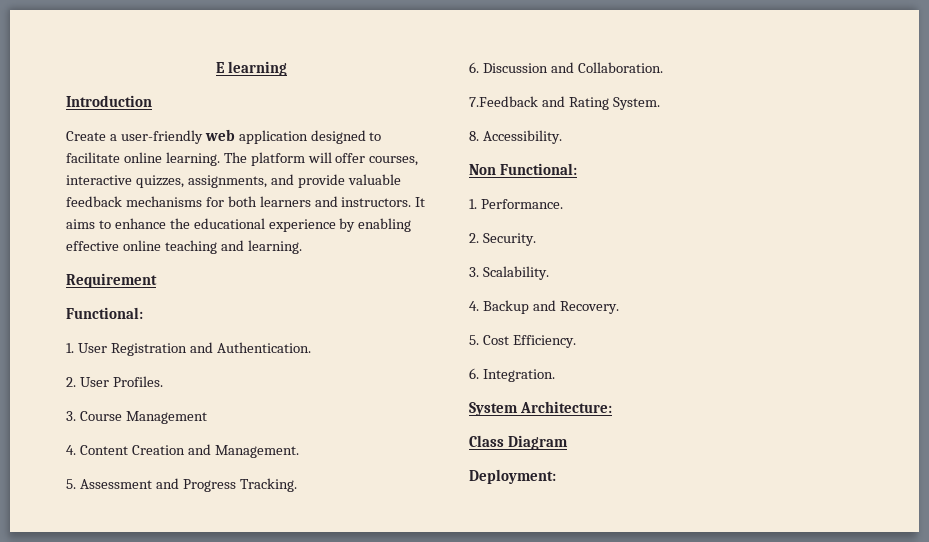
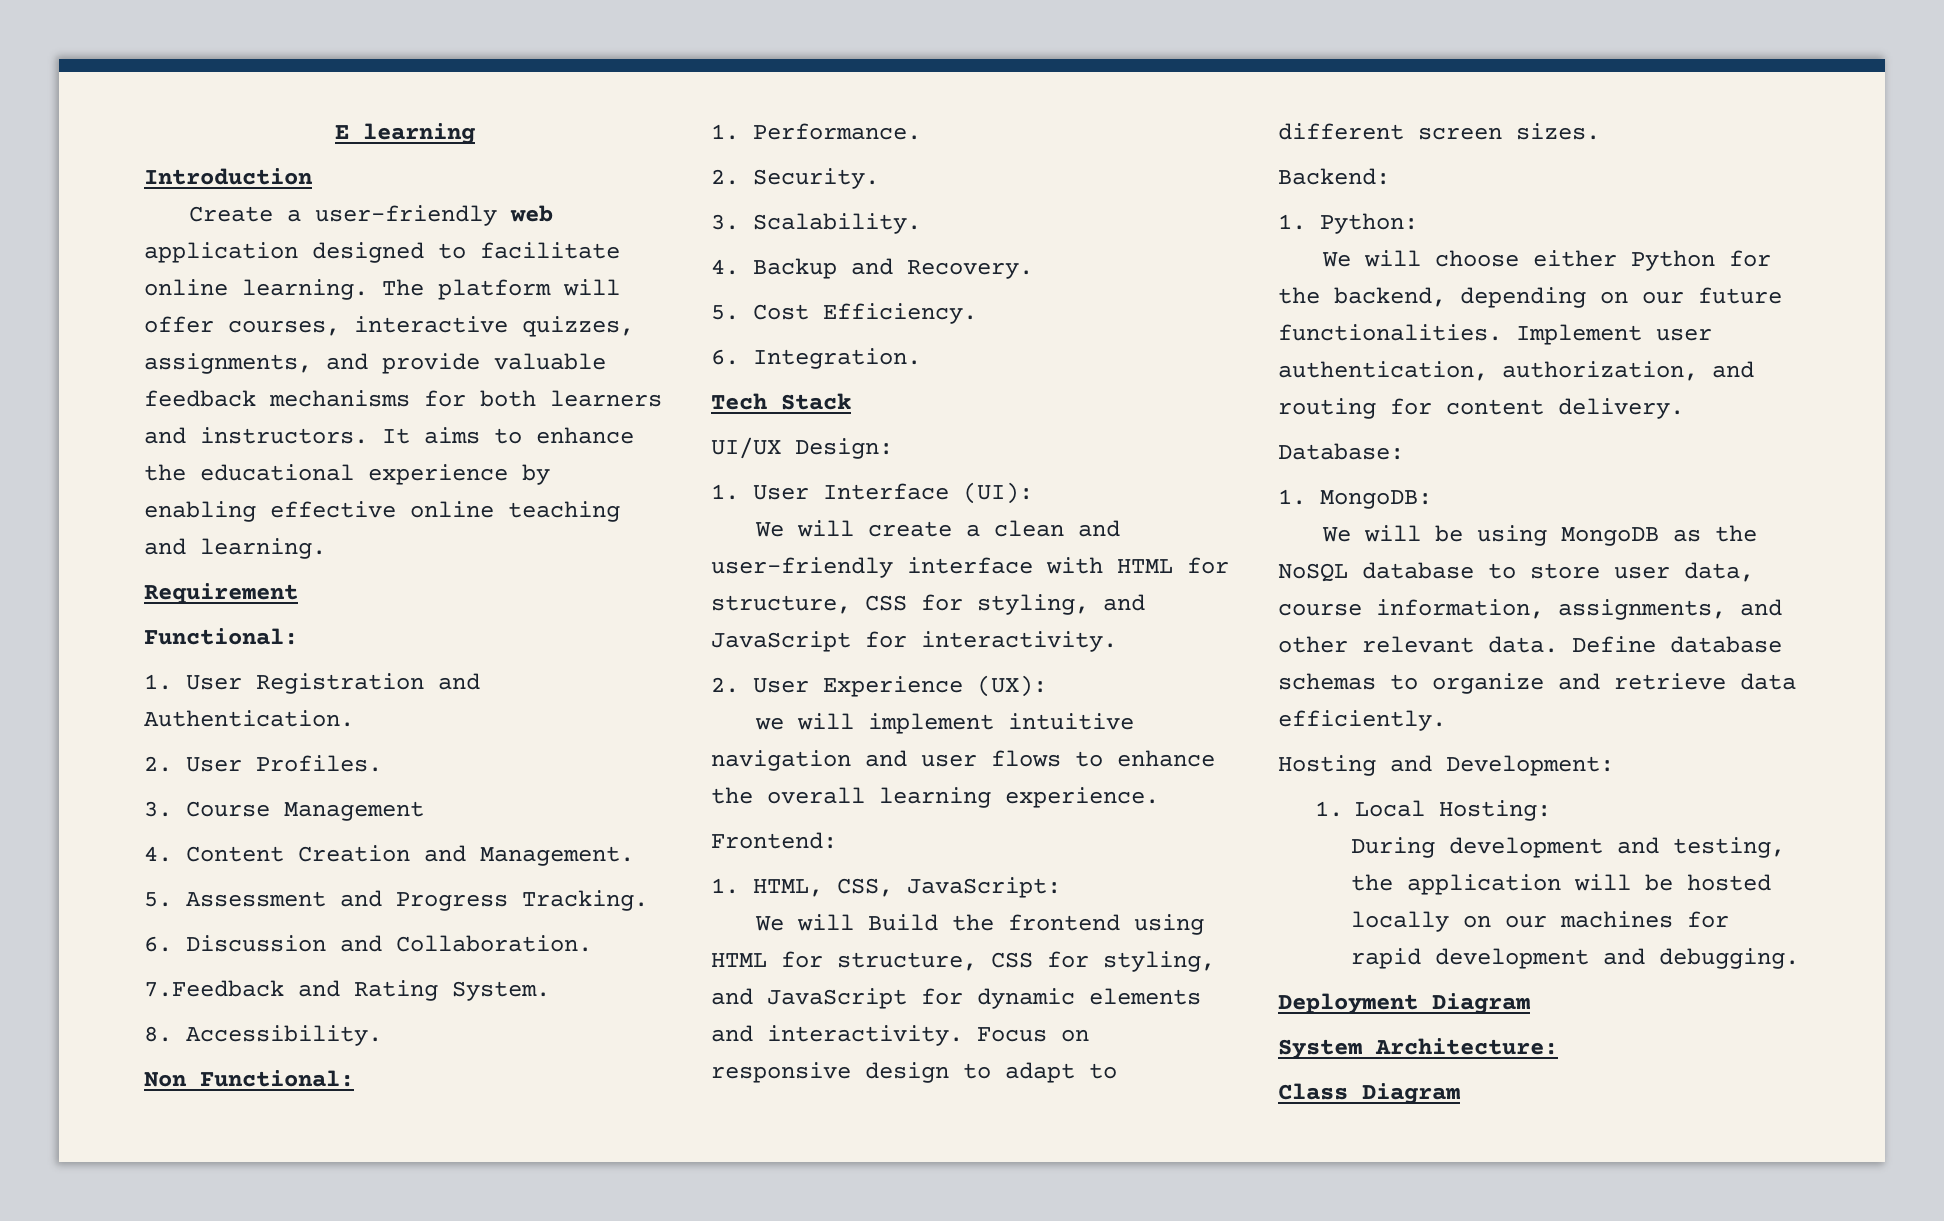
+ Tech Stack
+ UI/UX Design:
+ 1. User Interface (UI):
+ We will create a clean and user-friendly interface with HTML for structure, CSS for styling, and JavaScript for interactivity.
+ 2. User Experience (UX):
+ we will implement intuitive navigation and user flows to enhance the overall learning experience.
+ Frontend:
+ 1. HTML, CSS, JavaScript:
+ We will Build the frontend using HTML for structure, CSS for styling, and JavaScript for dynamic elements and interactivity. Focus on responsive design to adapt to different screen sizes.
+ Backend:
+ 1. Python:
+ We will choose either Python for the backend, depending on our future functionalities. Implement user authentication, authorization, and routing for content delivery.
+ Database:
+ 1. MongoDB:
+ We will be using MongoDB as the NoSQL database to store user data, course information, assignments, and other relevant data. Define database schemas to organize and retrieve data efficiently.
+ Hosting and Development:
+ 1. Local Hosting:
+ During development and testing, the application will be hosted locally on our machines for rapid development and debugging.
+ Deployment Diagram
- Deployment:

